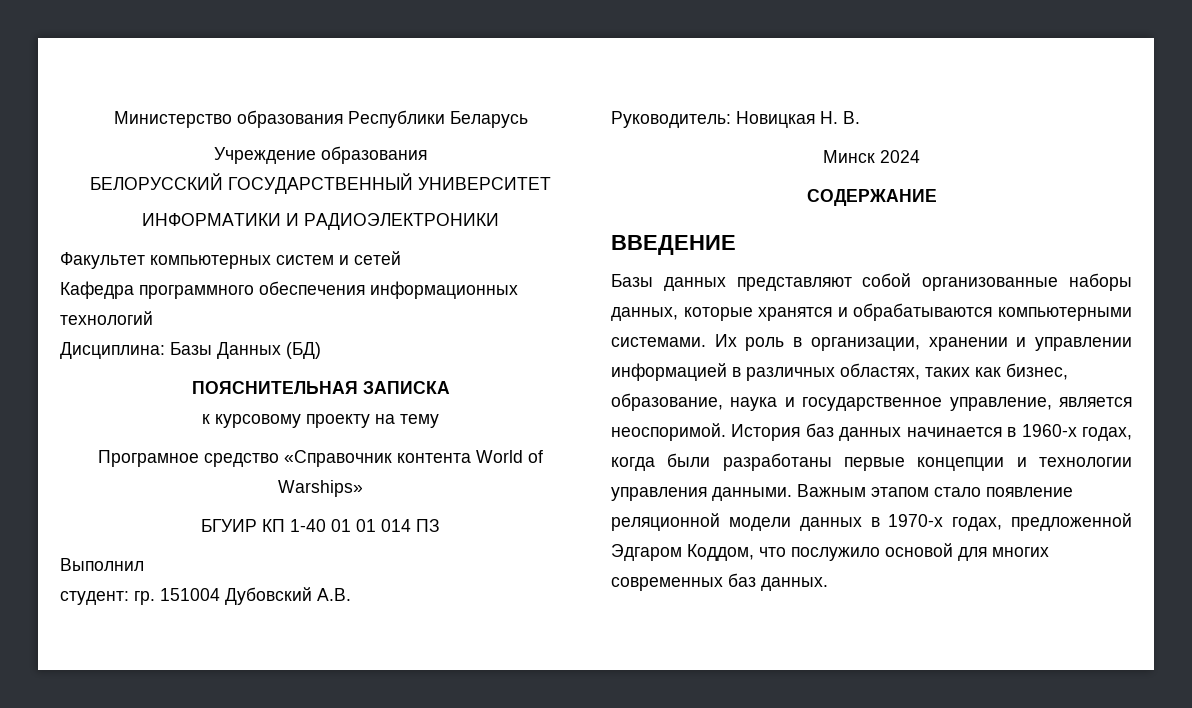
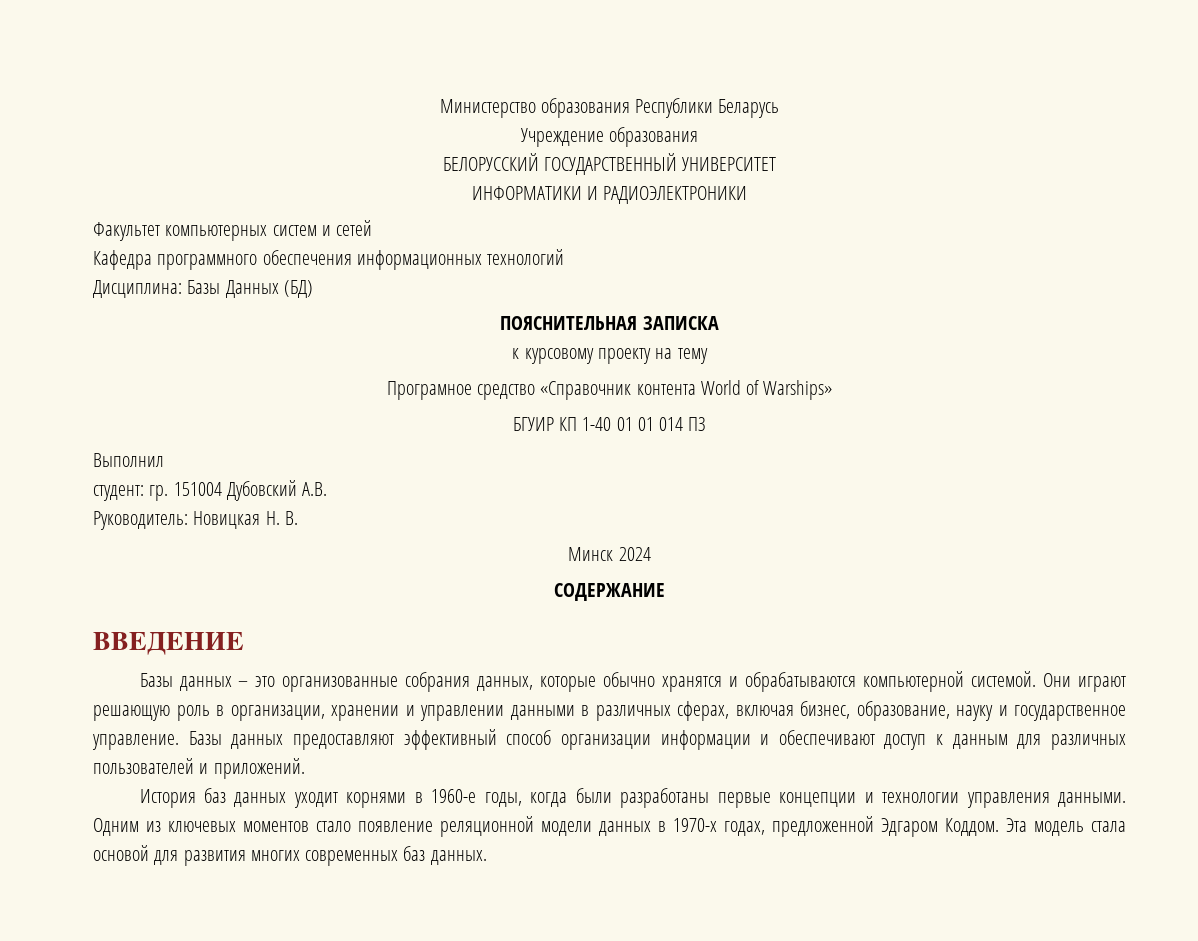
- Базы данных представляют собой организованные наборы данных, которые хранятся и обрабатываются компьютерными системами. Их роль в организации, хранении и управлении информацией в различных областях, таких как бизнес, образование, наука и государственное управление, является неоспоримой. История баз данных начинается в 1960-х годах, когда были разработаны первые концепции и технологии управления данными.
+ Базы данных – это организованные собрания данных, которые обычно хранятся и обрабатываются компьютерной системой. Они играют решающую роль в организации, хранении и управлении данными в различных сферах, включая бизнес, образование, науку и государственное управление. Базы данных предоставляют эффективный способ организации информации и обеспечивают доступ к данным для различных пользователей и приложений.
+ История баз данных уходит корнями в 1960-е годы, когда были разработаны первые концепции и технологии управления данными.
- Важным этапом стало появление реляционной модели данных в 1970-х годах, предложенной Эдгаром Коддом, что послужило основой для многих современных баз данных.
+ Одним из ключевых моментов стало появление реляционной модели данных в 1970-х годах, предложенной Эдгаром Коддом. Эта модель стала основой для развития многих современных баз данных.

